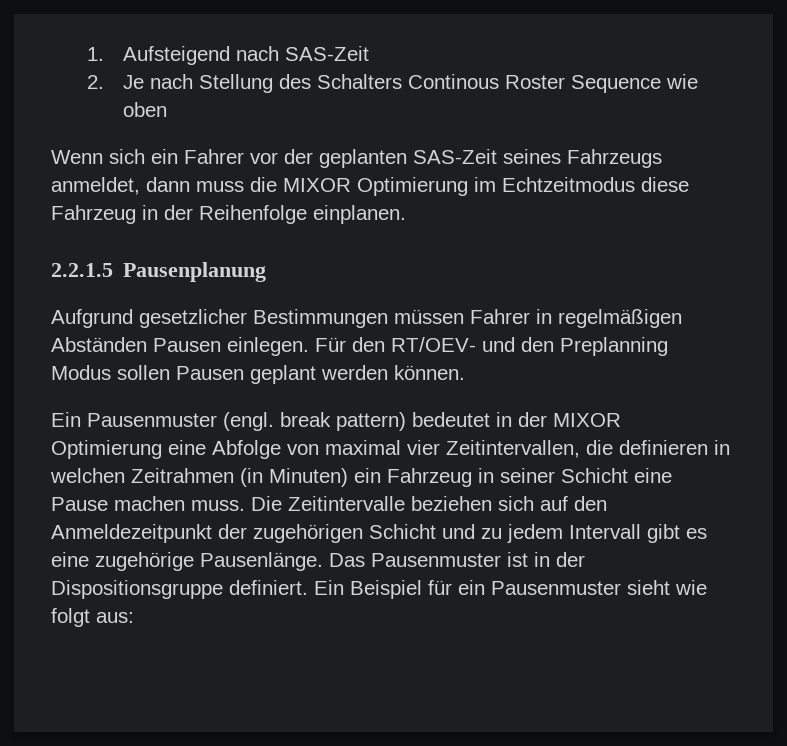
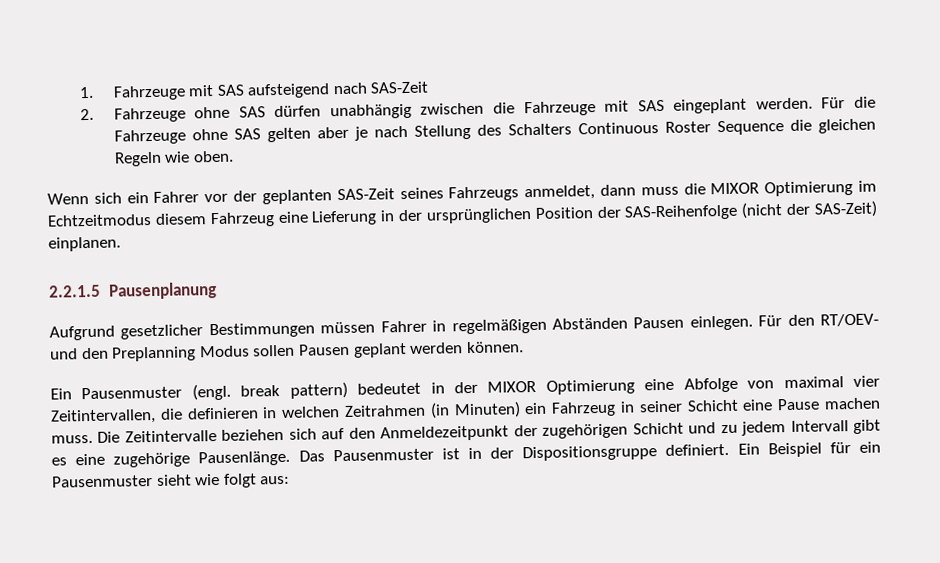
- 1. Aufsteigend nach SAS-Zeit
+ 1. Fahrzeuge mit SAS aufsteigend nach SAS-Zeit
- 2. Je nach Stellung des Schalters Continous Roster Sequence wie oben
+ 2. Fahrzeuge ohne SAS dürfen unabhängig zwischen die Fahrzeuge mit SAS eingeplant werden. Für die Fahrzeuge ohne SAS gelten aber je nach Stellung des Schalters Continuous Roster Sequence die gleichen Regeln wie oben.
- Wenn sich ein Fahrer vor der geplanten SAS-Zeit seines Fahrzeugs anmeldet, dann muss die MIXOR Optimierung im Echtzeitmodus diese Fahrzeug in der Reihenfolge einplanen.
+ Wenn sich ein Fahrer vor der geplanten SAS-Zeit seines Fahrzeugs anmeldet, dann muss die MIXOR Optimierung im Echtzeitmodus diesem Fahrzeug eine Lieferung in der ursprünglichen Position der SAS-Reihenfolge (nicht der SAS-Zeit) einplanen.

